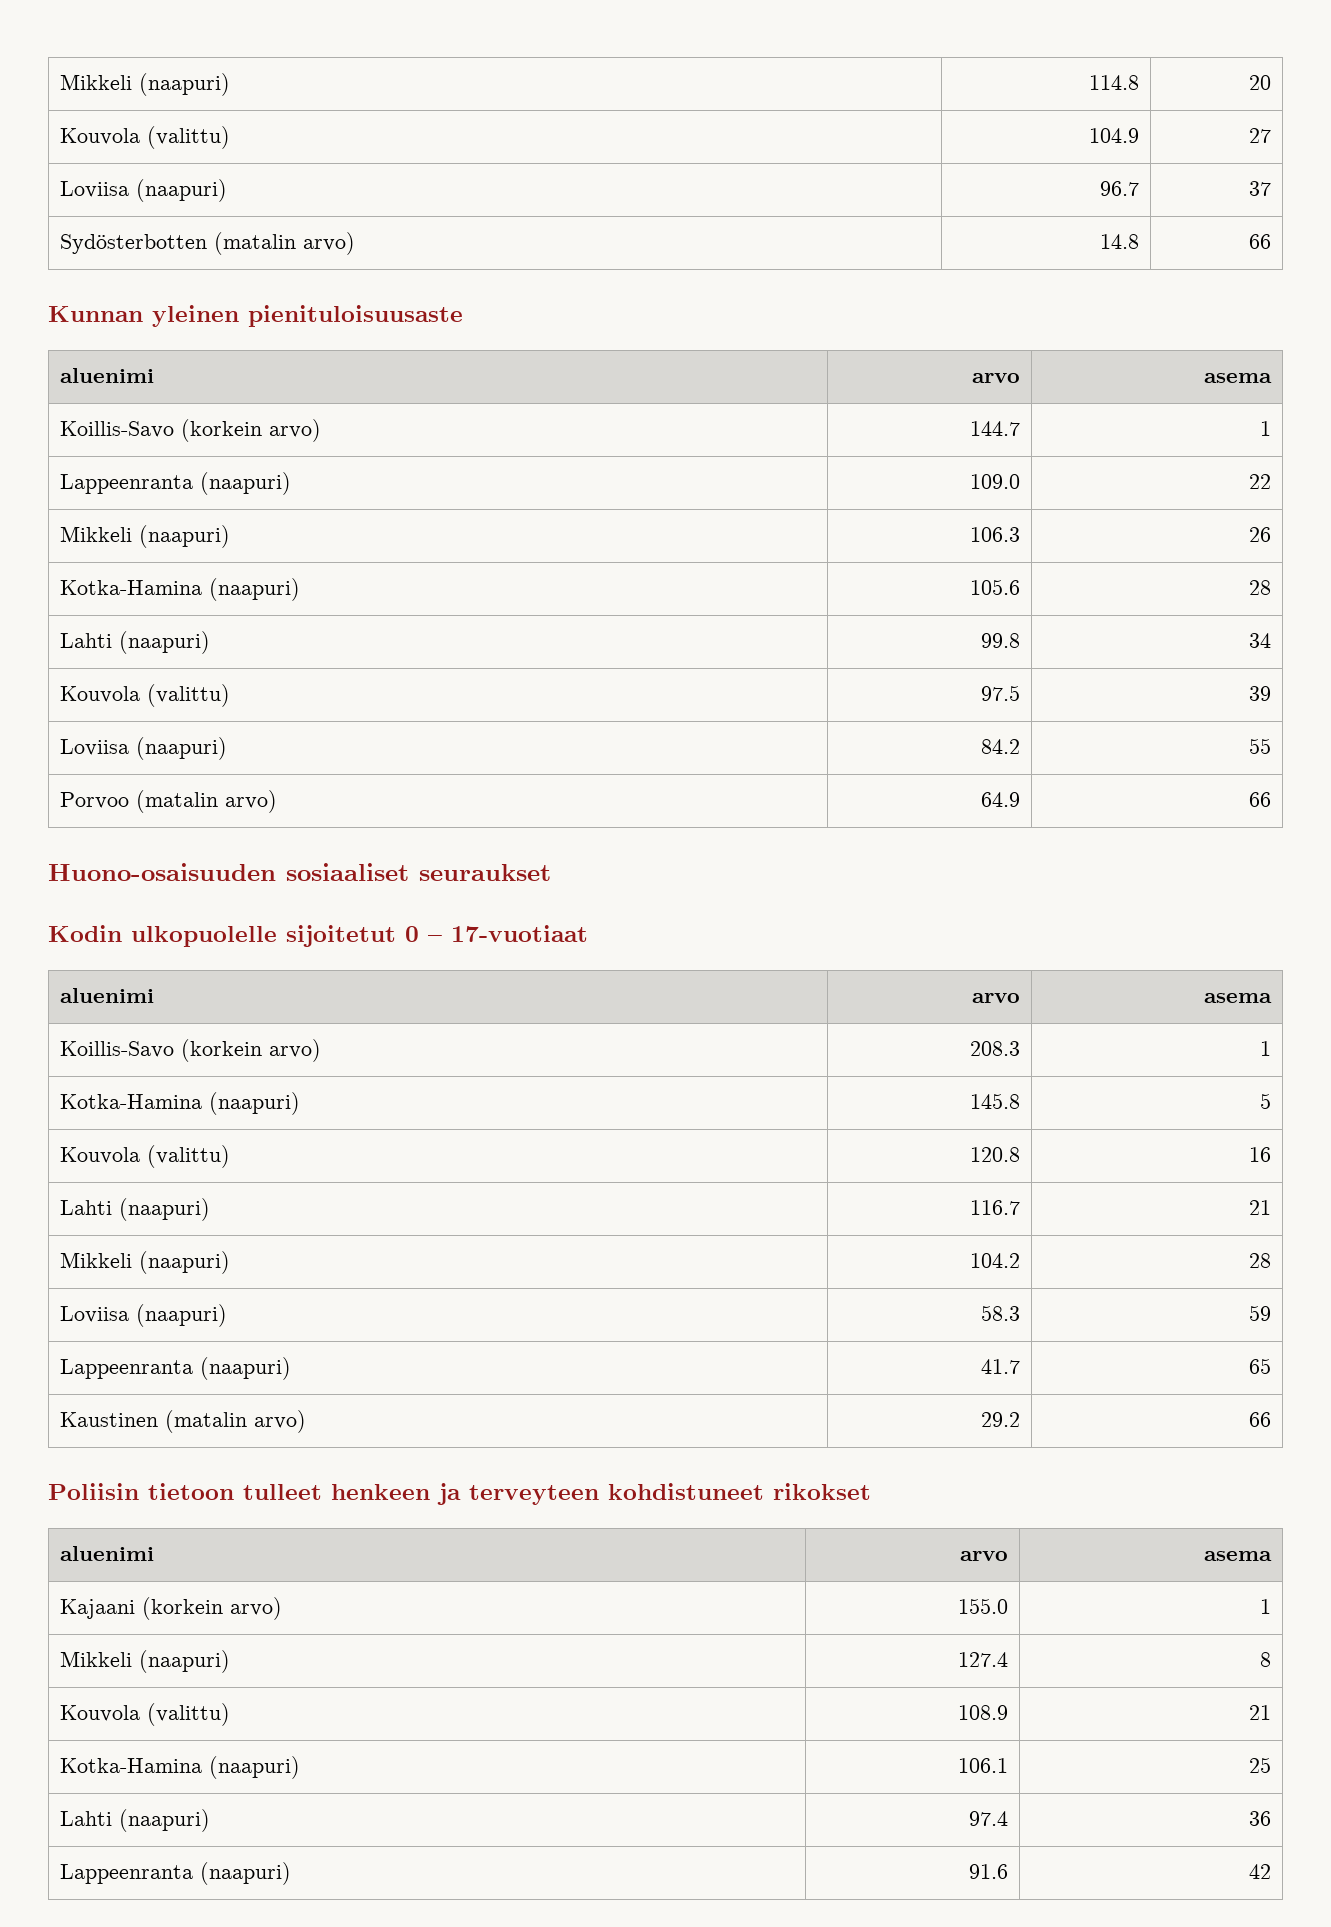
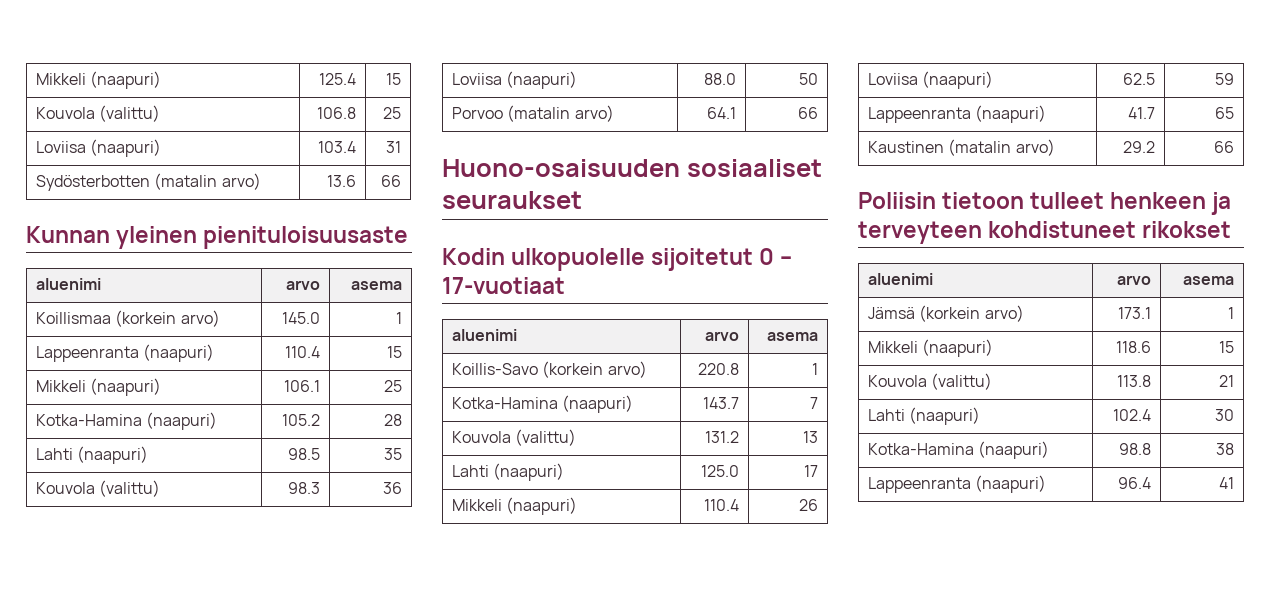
- Mikkeli (naapuri) | 114.8 | 20
- Kouvola (valittu) | 104.9 | 27
- Loviisa (naapuri) | 96.7 | 37
+ Mikkeli (naapuri) | 125.4 | 15
+ Kouvola (valittu) | 106.8 | 25
+ Loviisa (naapuri) | 103.4 | 31
- Sydösterbotten (matalin arvo) | 14.8 | 66
+ Sydösterbotten (matalin arvo) | 13.6 | 66
- Koillis-Savo (korkein arvo) | 144.7 | 1
+ Koillismaa (korkein arvo) | 145.0 | 1
- Lappeenranta (naapuri) | 109.0 | 22
- Mikkeli (naapuri) | 106.3 | 26
- Kotka-Hamina (naapuri) | 105.6 | 28
+ Lappeenranta (naapuri) | 110.4 | 15
+ Mikkeli (naapuri) | 106.1 | 25
+ Kotka-Hamina (naapuri) | 105.2 | 28
- Lahti (naapuri) | 99.8 | 34
- Kouvola (valittu) | 97.5 | 39
- Loviisa (naapuri) | 84.2 | 55
+ Lahti (naapuri) | 98.5 | 35
+ Kouvola (valittu) | 98.3 | 36
+ Loviisa (naapuri) | 88.0 | 50
- Porvoo (matalin arvo) | 64.9 | 66
+ Porvoo (matalin arvo) | 64.1 | 66
- Koillis-Savo (korkein arvo) | 208.3 | 1
+ Koillis-Savo (korkein arvo) | 220.8 | 1
- Kotka-Hamina (naapuri) | 145.8 | 5
- Kouvola (valittu) | 120.8 | 16
- Lahti (naapuri) | 116.7 | 21
- Mikkeli (naapuri) | 104.2 | 28
- Loviisa (naapuri) | 58.3 | 59
+ Kotka-Hamina (naapuri) | 143.7 | 7
+ Kouvola (valittu) | 131.2 | 13
+ Lahti (naapuri) | 125.0 | 17
+ Mikkeli (naapuri) | 110.4 | 26
+ Loviisa (naapuri) | 62.5 | 59
- Kajaani (korkein arvo) | 155.0 | 1
+ Jämsä (korkein arvo) | 173.1 | 1
- Mikkeli (naapuri) | 127.4 | 8
- Kouvola (valittu) | 108.9 | 21
- Kotka-Hamina (naapuri) | 106.1 | 25
- Lahti (naapuri) | 97.4 | 36
- Lappeenranta (naapuri) | 91.6 | 42
+ Mikkeli (naapuri) | 118.6 | 15
+ Kouvola (valittu) | 113.8 | 21
+ Lahti (naapuri) | 102.4 | 30
+ Kotka-Hamina (naapuri) | 98.8 | 38
+ Lappeenranta (naapuri) | 96.4 | 41

